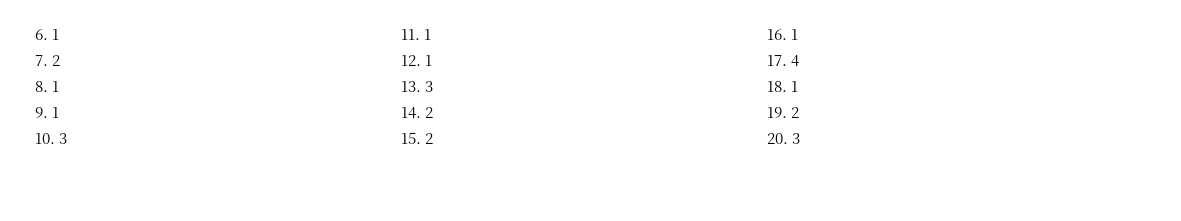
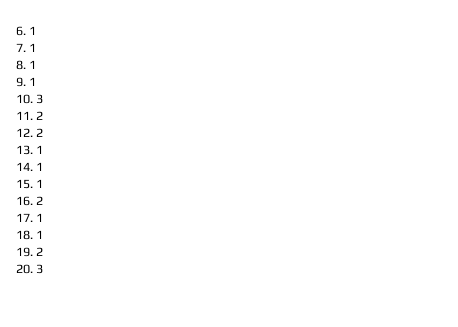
- 7. 2
+ 7. 1
- 11. 1
- 12. 1
- 13. 3
- 14. 2
- 15. 2
- 16. 1
- 17. 4
+ 11. 2
+ 12. 2
+ 13. 1
+ 14. 1
+ 15. 1
+ 16. 2
+ 17. 1

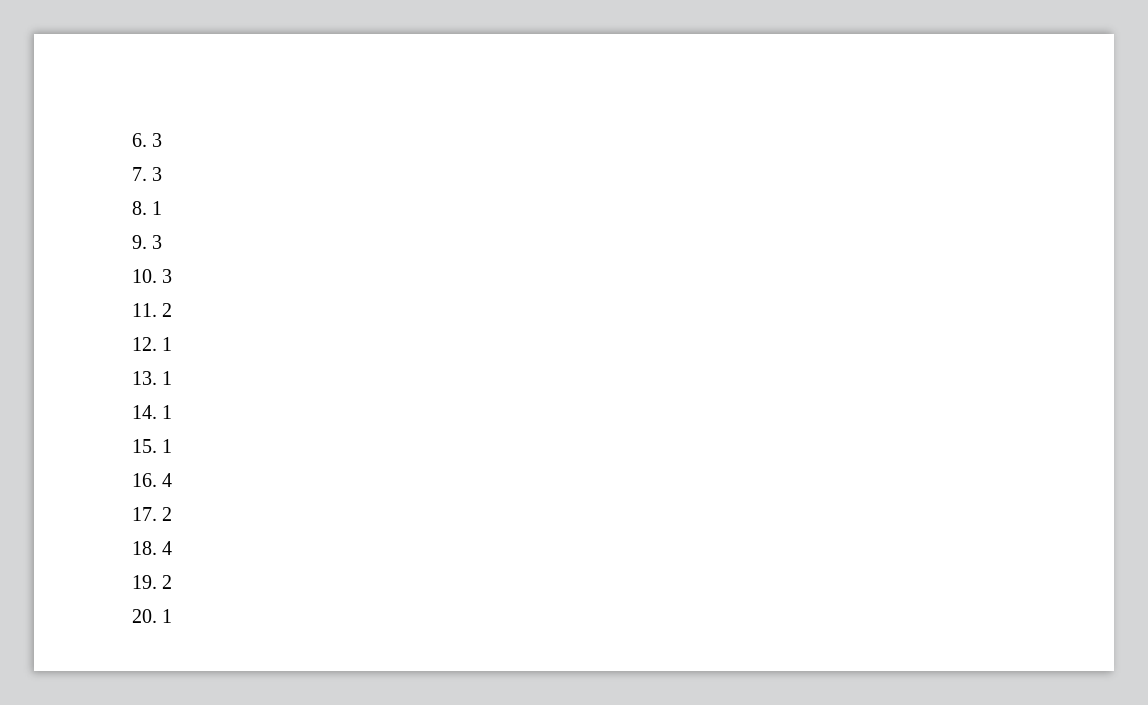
- 6. 1
+ 6. 3
- 7. 1
+ 7. 3
- 9. 1
+ 9. 3
- 12. 2
+ 12. 1
- 16. 2
- 17. 1
+ 16. 4
+ 17. 2
- 18. 1
+ 18. 4
- 20. 3
+ 20. 1

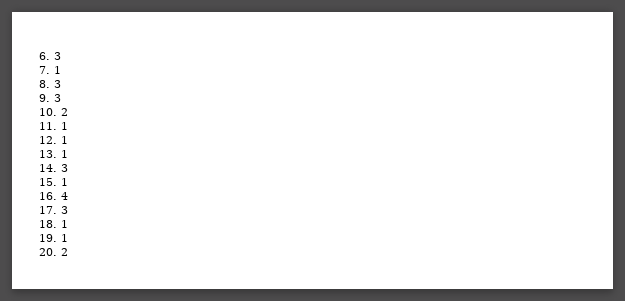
- 7. 3
+ 7. 1
- 8. 1
+ 8. 3
- 10. 3
+ 10. 2
- 11. 2
+ 11. 1
- 14. 1
+ 14. 3
- 17. 2
+ 17. 3
- 18. 4
+ 18. 1
- 19. 2
+ 19. 1
- 20. 1
+ 20. 2

